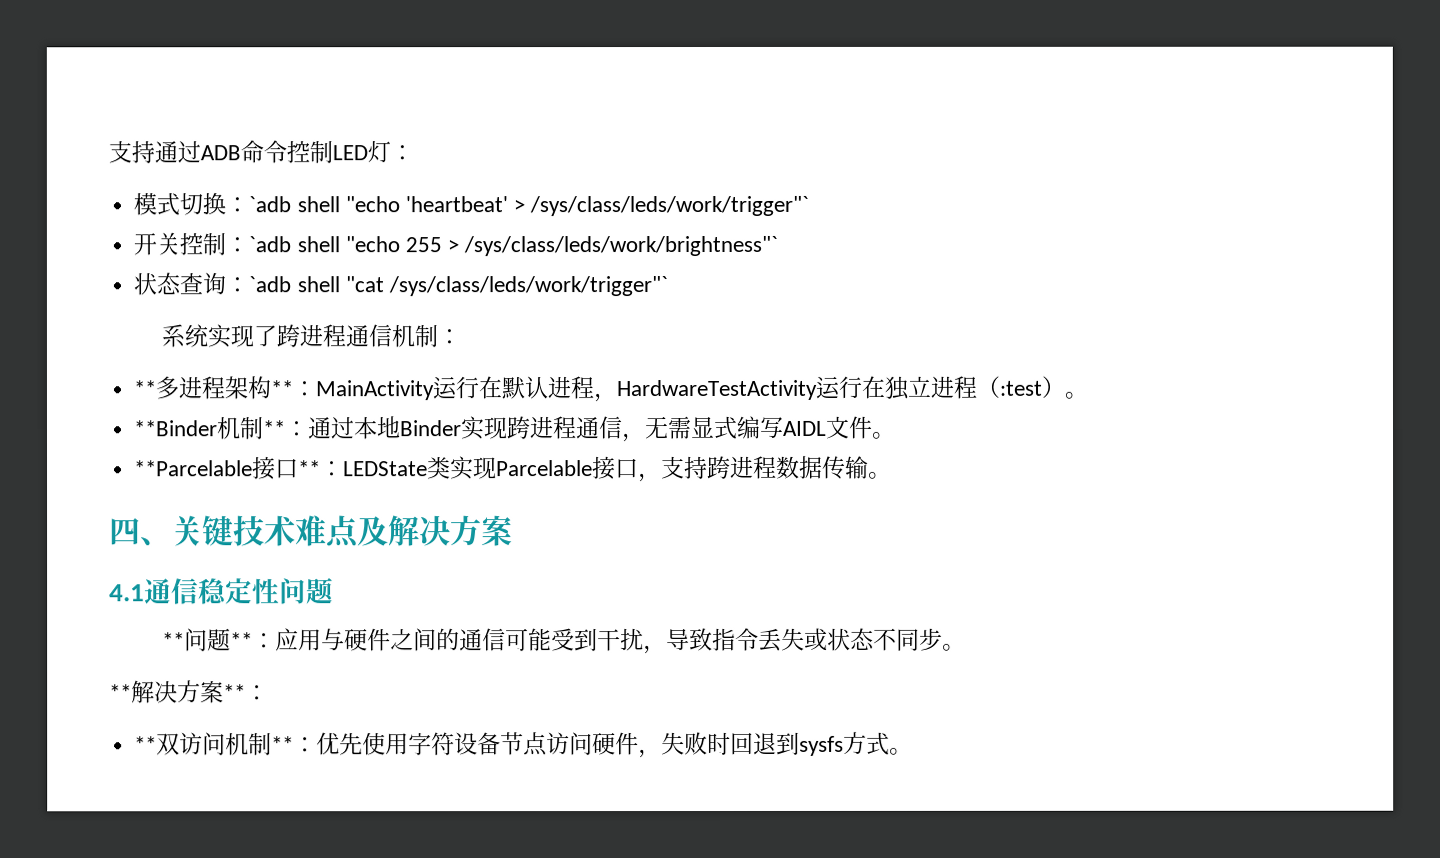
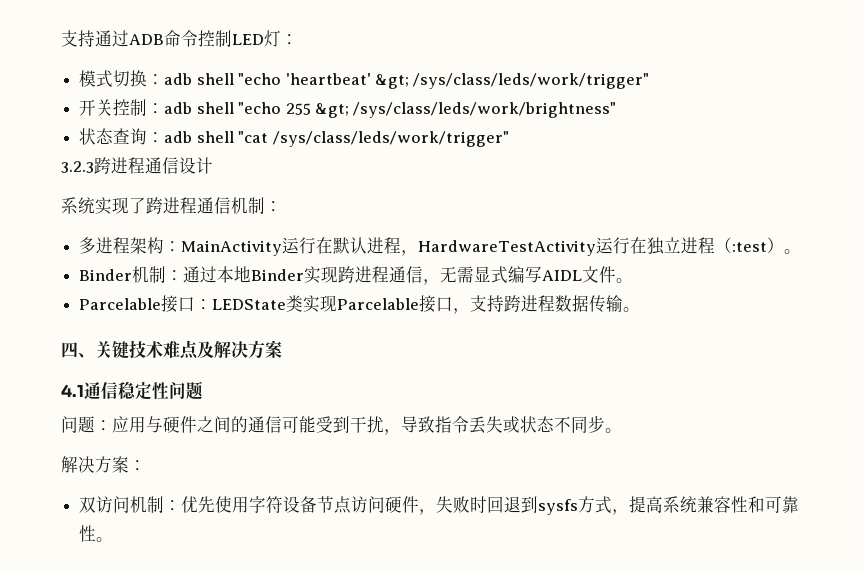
- 模式切换：`adb shell "echo 'heartbeat' > /sys/class/leds/work/trigger"`
+ 模式切换：adb shell "echo 'heartbeat' &gt; /sys/class/leds/work/trigger"
- 开关控制：`adb shell "echo 255 > /sys/class/leds/work/brightness"`
+ 开关控制：adb shell "echo 255 &gt; /sys/class/leds/work/brightness"
- 状态查询：`adb shell "cat /sys/class/leds/work/trigger"`
+ 状态查询：adb shell "cat /sys/class/leds/work/trigger"
+ 3.2.3跨进程通信设计
- **多进程架构**：MainActivity运行在默认进程，HardwareTestActivity运行在独立进程（:test）。
+ 多进程架构：MainActivity运行在默认进程，HardwareTestActivity运行在独立进程（:test）。
- **Binder机制**：通过本地Binder实现跨进程通信，无需显式编写AIDL文件。
+ Binder机制：通过本地Binder实现跨进程通信，无需显式编写AIDL文件。
- **Parcelable接口**：LEDState类实现Parcelable接口，支持跨进程数据传输。
+ Parcelable接口：LEDState类实现Parcelable接口，支持跨进程数据传输。
- **问题**：应用与硬件之间的通信可能受到干扰，导致指令丢失或状态不同步。
+ 问题：应用与硬件之间的通信可能受到干扰，导致指令丢失或状态不同步。
- **解决方案**：
- **双访问机制**：优先使用字符设备节点访问硬件，失败时回退到sysfs方式。
+ 解决方案：
+ 双访问机制：优先使用字符设备节点访问硬件，失败时回退到sysfs方式，提高系统兼容性和可靠性。

